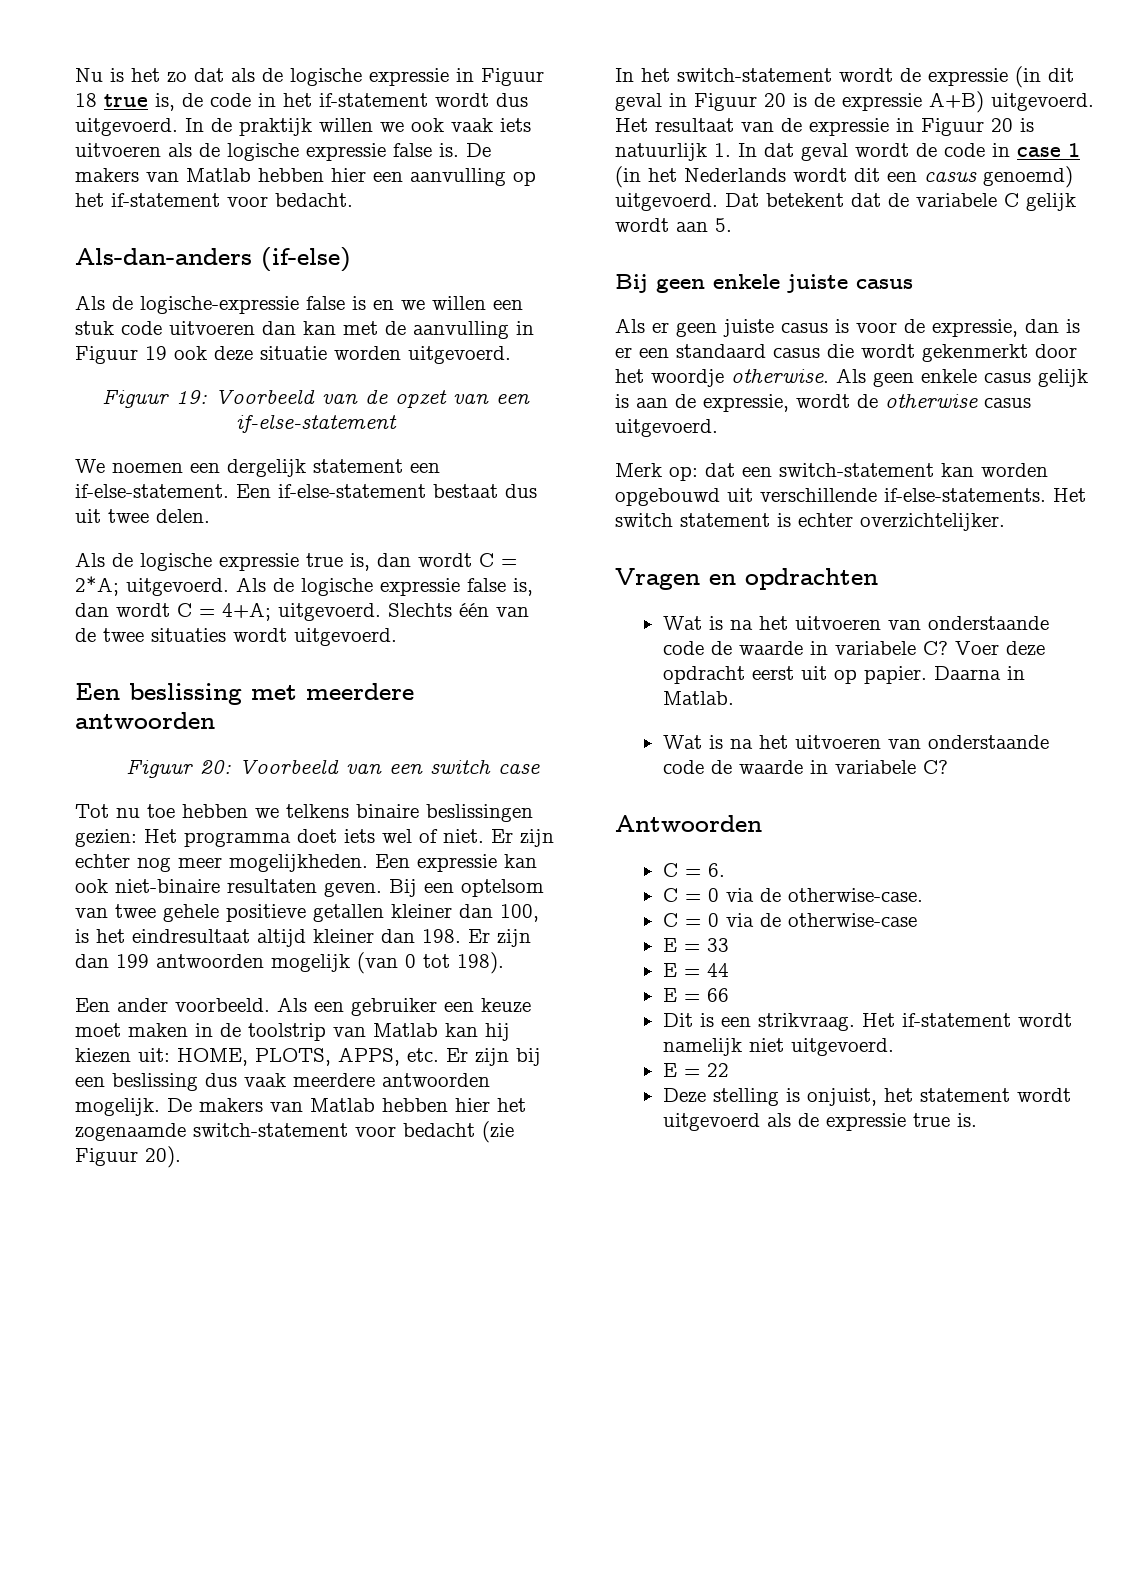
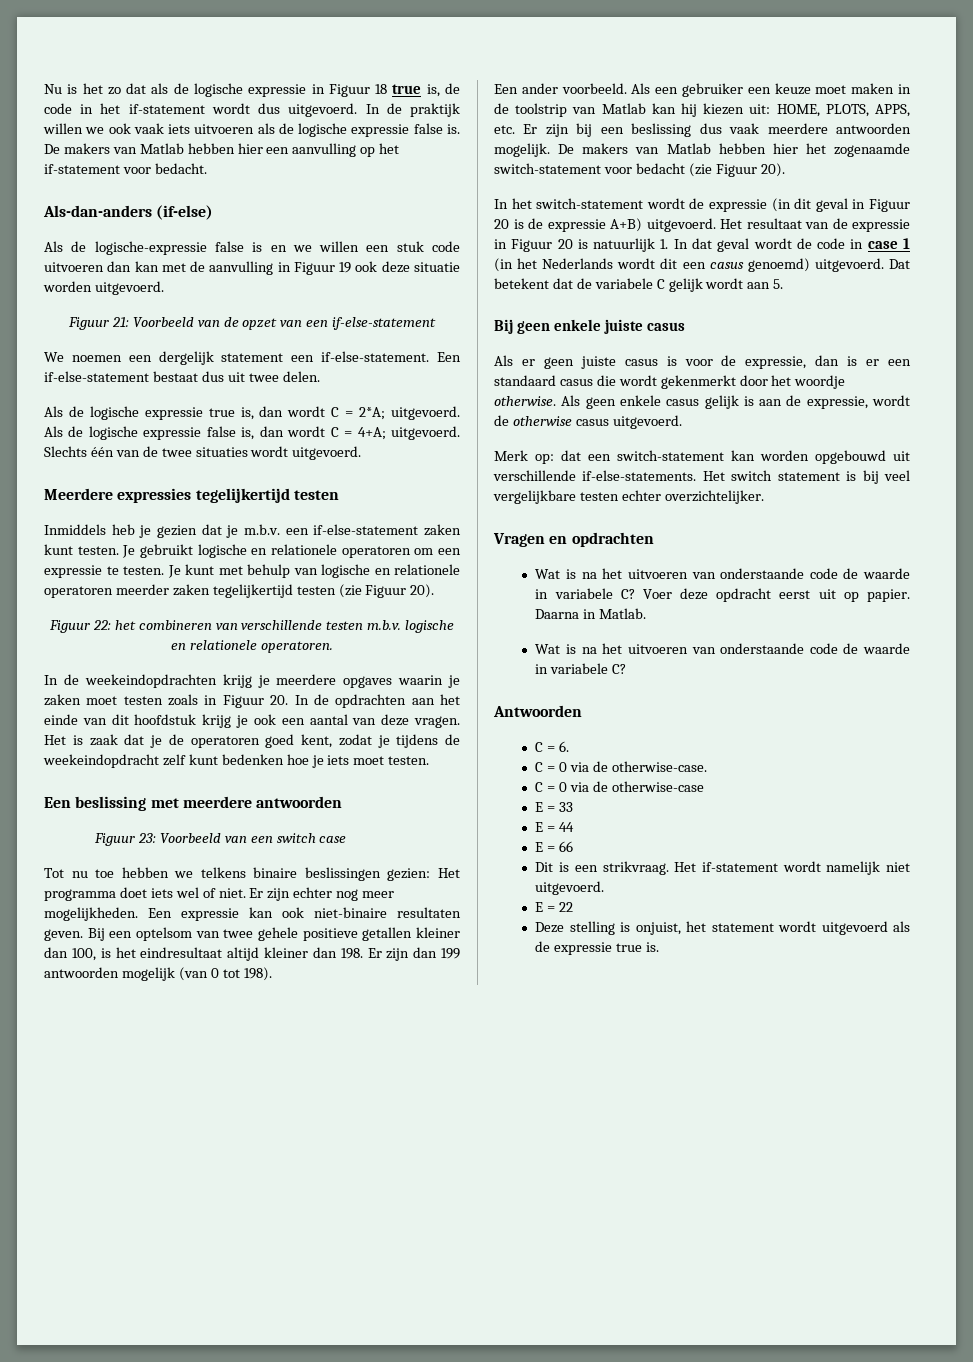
- Figuur 19: Voorbeeld van de opzet van een if-else-statement
+ Figuur 21: Voorbeeld van de opzet van een if-else-statement
+ Meerdere expressies tegelijkertijd testen
+ Inmiddels heb je gezien dat je m.b.v. een if-else-statement zaken kunt testen. Je gebruikt logische en relationele operatoren om een expressie te testen. Je kunt met behulp van logische en relationele operatoren meerder zaken tegelijkertijd testen (zie Figuur 20).
+ Figuur 22: het combineren van verschillende testen m.b.v. logische en relationele operatoren.
+ In de weekeindopdrachten krijg je meerdere opgaves waarin je zaken moet testen zoals in Figuur 20. In de opdrachten aan het einde van dit hoofdstuk krijg je ook een aantal van deze vragen. Het is zaak dat je de operatoren goed kent, zodat je tijdens de weekeindopdracht zelf kunt bedenken hoe je iets moet testen.
- Figuur 20: Voorbeeld van een switch case
+ Figuur 23: Voorbeeld van een switch case
- Het switch statement is echter overzichtelijker.
+ Het switch statement is bij veel vergelijkbare testen echter overzichtelijker.

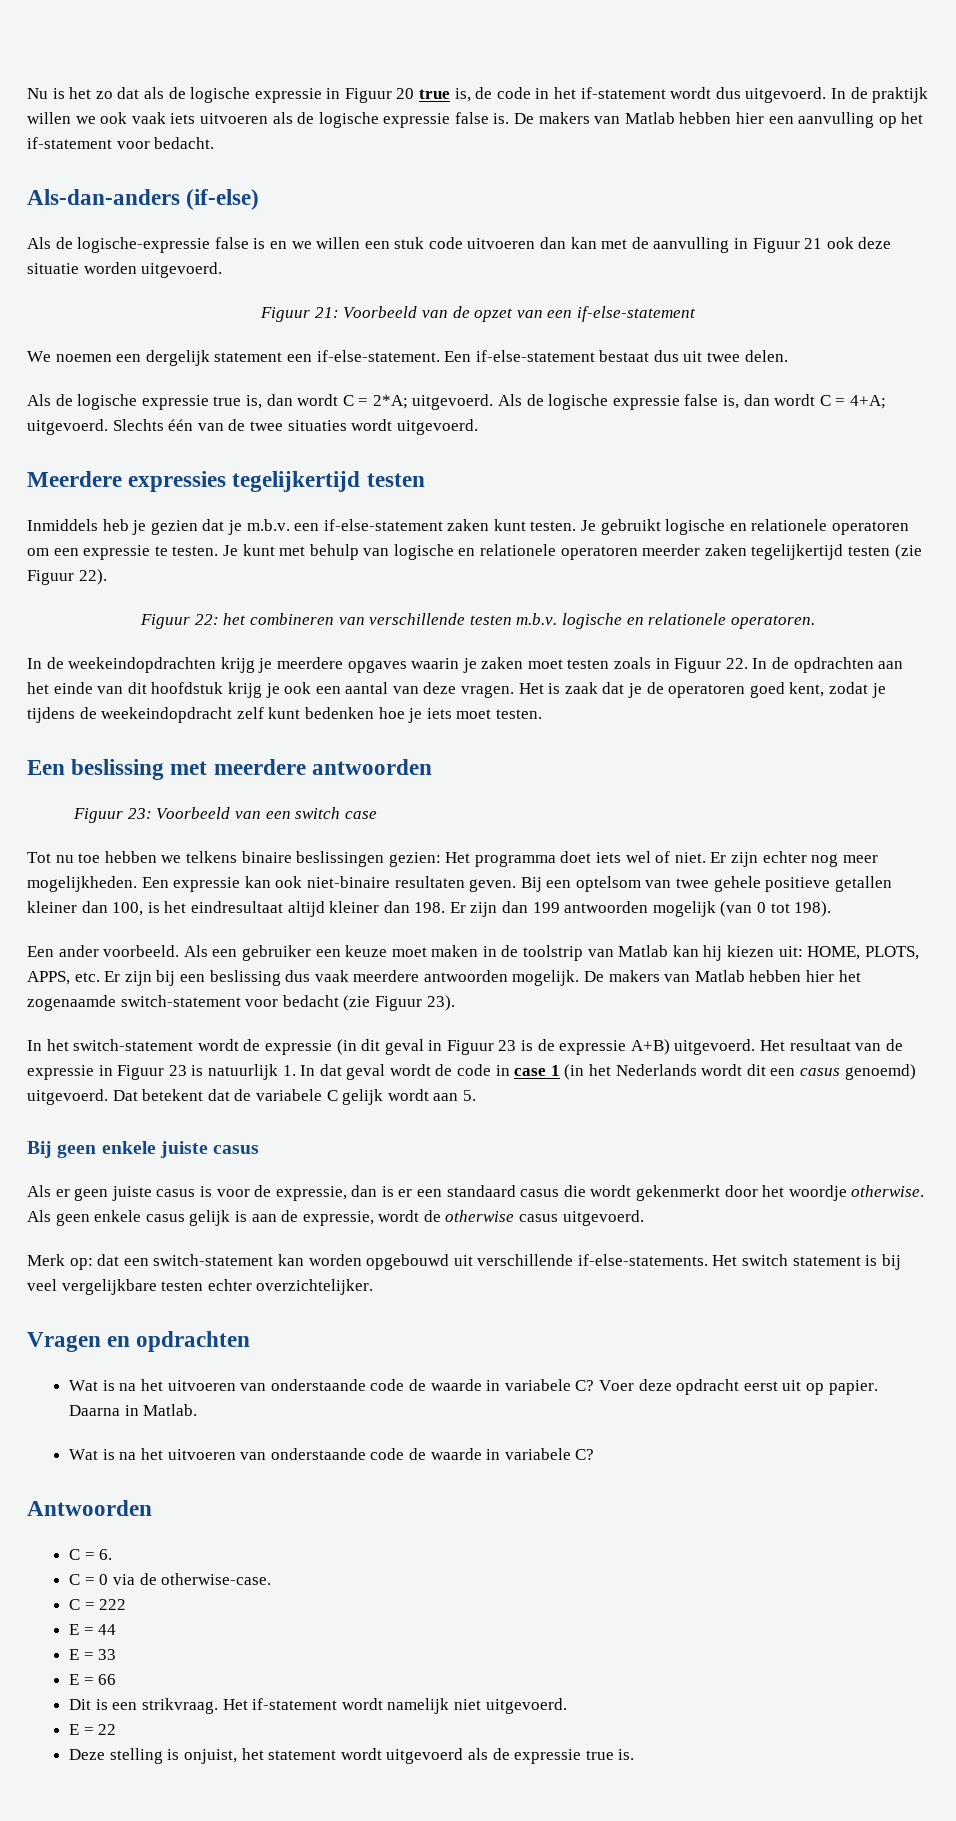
- Nu is het zo dat als de logische expressie in Figuur 18 true is, de code in het if-statement wordt dus uitgevoerd.
+ Nu is het zo dat als de logische expressie in Figuur 20 true is, de code in het if-statement wordt dus uitgevoerd.
- Als de logische-expressie false is en we willen een stuk code uitvoeren dan kan met de aanvulling in Figuur 19 ook deze situatie worden uitgevoerd.
+ Als de logische-expressie false is en we willen een stuk code uitvoeren dan kan met de aanvulling in Figuur 21 ook deze situatie worden uitgevoerd.
- Je kunt met behulp van logische en relationele operatoren meerder zaken tegelijkertijd testen (zie Figuur 20).
+ Je kunt met behulp van logische en relationele operatoren meerder zaken tegelijkertijd testen (zie Figuur 22).
- In de weekeindopdrachten krijg je meerdere opgaves waarin je zaken moet testen zoals in Figuur 20. In de opdrachten aan het einde van dit hoofdstuk krijg je ook een aantal van deze vragen.
+ In de weekeindopdrachten krijg je meerdere opgaves waarin je zaken moet testen zoals in Figuur 22. In de opdrachten aan het einde van dit hoofdstuk krijg je ook een aantal van deze vragen.
- De makers van Matlab hebben hier het zogenaamde switch-statement voor bedacht (zie Figuur 20).
+ De makers van Matlab hebben hier het zogenaamde switch-statement voor bedacht (zie Figuur 23).
- In het switch-statement wordt de expressie (in dit geval in Figuur 20 is de expressie A+B) uitgevoerd.
+ In het switch-statement wordt de expressie (in dit geval in Figuur 23 is de expressie A+B) uitgevoerd.
- Het resultaat van de expressie in Figuur 20 is natuurlijk 1. In dat geval wordt de code in case 1 (in het Nederlands wordt dit een casus genoemd) uitgevoerd.
+ Het resultaat van de expressie in Figuur 23 is natuurlijk 1. In dat geval wordt de code in case 1 (in het Nederlands wordt dit een casus genoemd) uitgevoerd.
- C = 0 via de otherwise-case
+ C = 222
+ E = 44
- E = 44

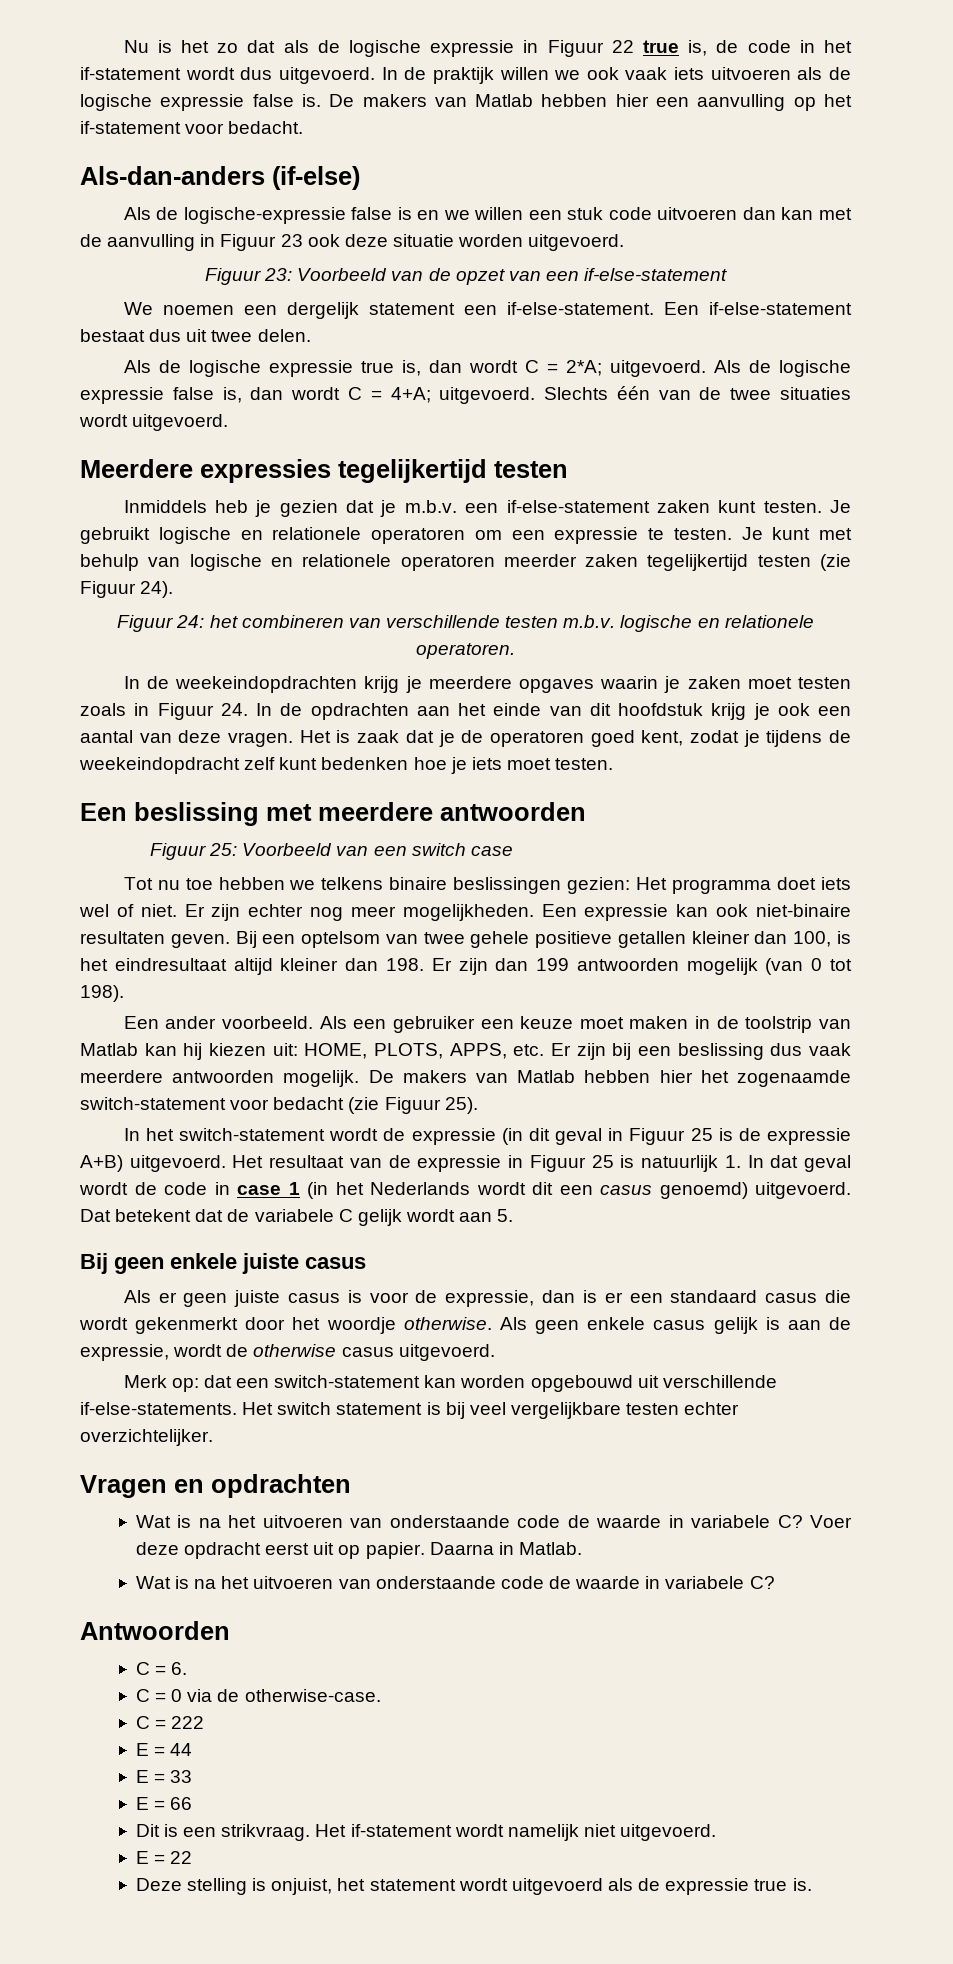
- Nu is het zo dat als de logische expressie in Figuur 20 true is, de code in het if-statement wordt dus uitgevoerd.
+ Nu is het zo dat als de logische expressie in Figuur 22 true is, de code in het if-statement wordt dus uitgevoerd.
- Als de logische-expressie false is en we willen een stuk code uitvoeren dan kan met de aanvulling in Figuur 21 ook deze situatie worden uitgevoerd.
+ Als de logische-expressie false is en we willen een stuk code uitvoeren dan kan met de aanvulling in Figuur 23 ook deze situatie worden uitgevoerd.
- Figuur 21: Voorbeeld van de opzet van een if-else-statement
+ Figuur 23: Voorbeeld van de opzet van een if-else-statement
- Je kunt met behulp van logische en relationele operatoren meerder zaken tegelijkertijd testen (zie Figuur 22).
- Figuur 22: het combineren van verschillende testen m.b.v. logische en relationele operatoren.
+ Je kunt met behulp van logische en relationele operatoren meerder zaken tegelijkertijd testen (zie Figuur 24).
+ Figuur 24: het combineren van verschillende testen m.b.v. logische en relationele operatoren.
- In de weekeindopdrachten krijg je meerdere opgaves waarin je zaken moet testen zoals in Figuur 22. In de opdrachten aan het einde van dit hoofdstuk krijg je ook een aantal van deze vragen.
+ In de weekeindopdrachten krijg je meerdere opgaves waarin je zaken moet testen zoals in Figuur 24. In de opdrachten aan het einde van dit hoofdstuk krijg je ook een aantal van deze vragen.
- Figuur 23: Voorbeeld van een switch case
+ Figuur 25: Voorbeeld van een switch case
- De makers van Matlab hebben hier het zogenaamde switch-statement voor bedacht (zie Figuur 23).
+ De makers van Matlab hebben hier het zogenaamde switch-statement voor bedacht (zie Figuur 25).
- In het switch-statement wordt de expressie (in dit geval in Figuur 23 is de expressie A+B) uitgevoerd.
+ In het switch-statement wordt de expressie (in dit geval in Figuur 25 is de expressie A+B) uitgevoerd.
- Het resultaat van de expressie in Figuur 23 is natuurlijk 1. In dat geval wordt de code in case 1 (in het Nederlands wordt dit een casus genoemd) uitgevoerd.
+ Het resultaat van de expressie in Figuur 25 is natuurlijk 1. In dat geval wordt de code in case 1 (in het Nederlands wordt dit een casus genoemd) uitgevoerd.

